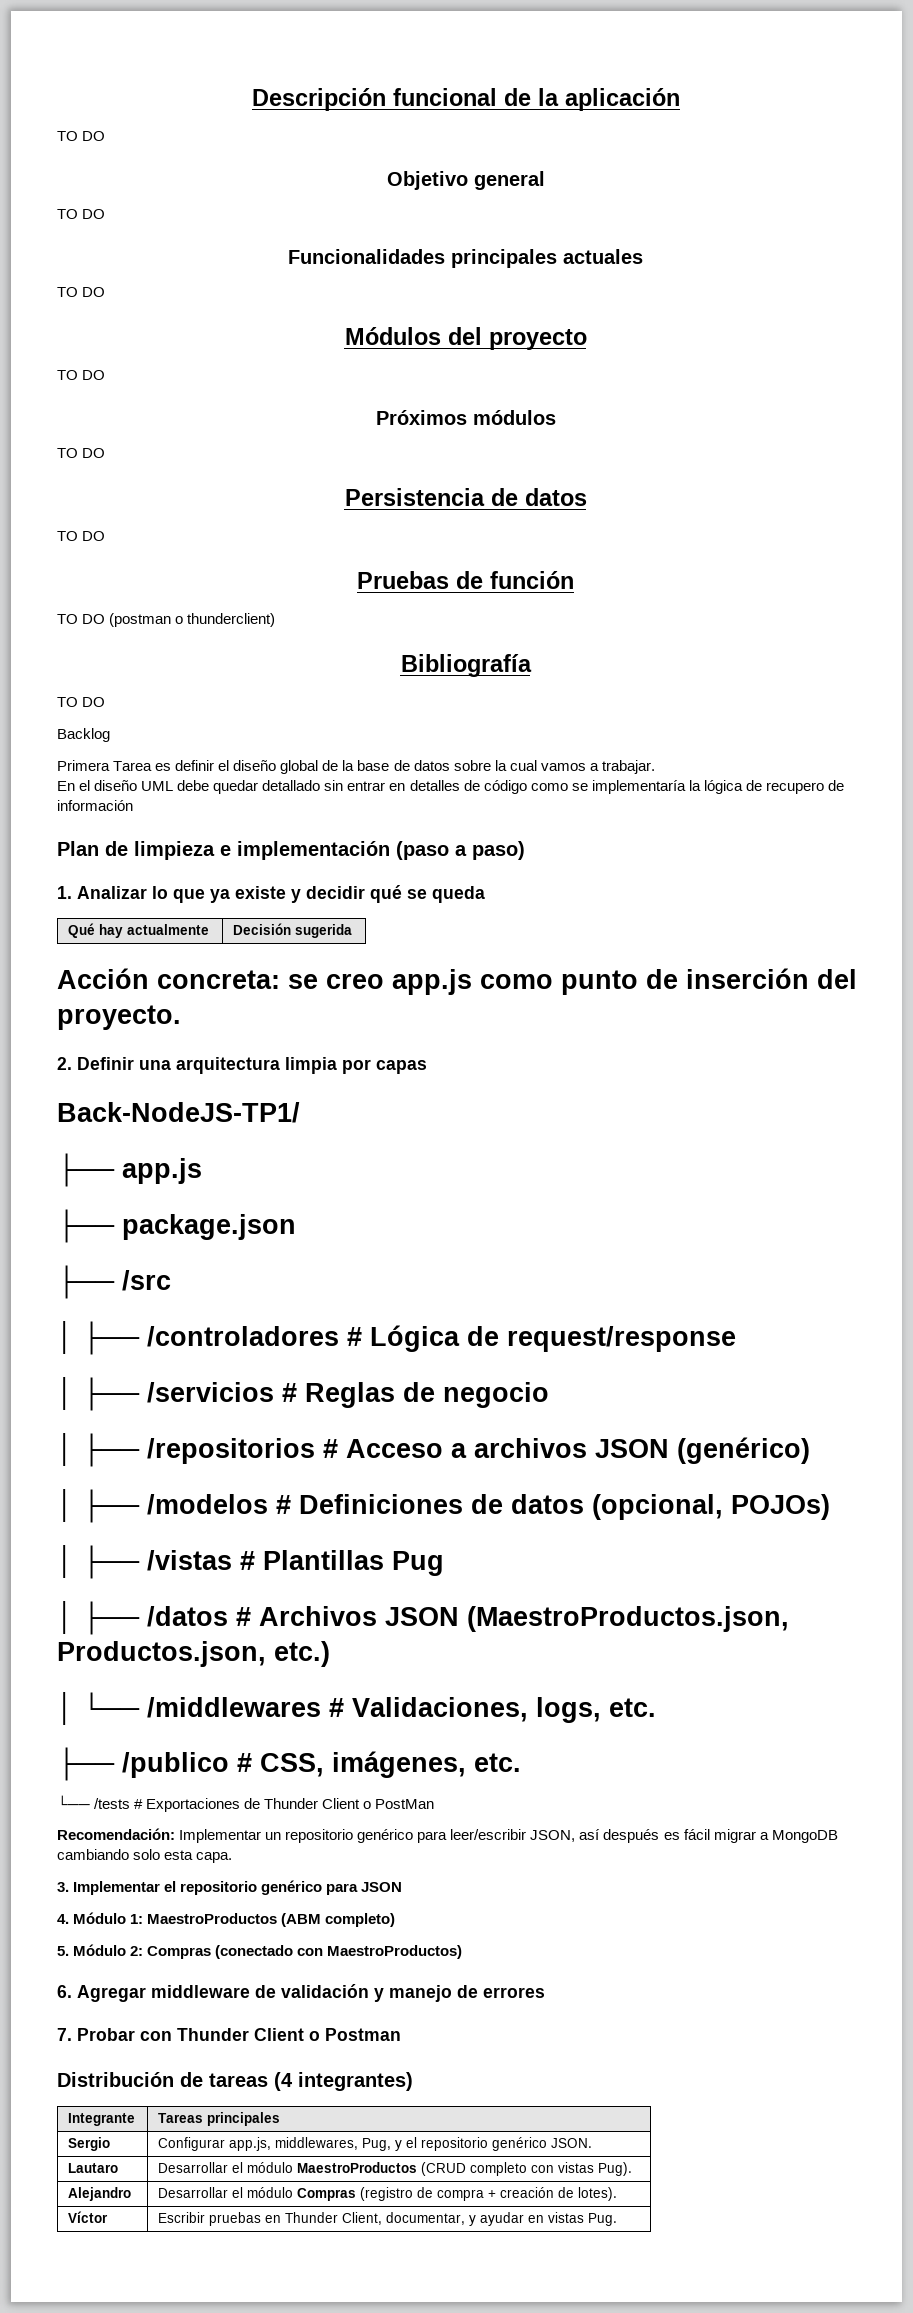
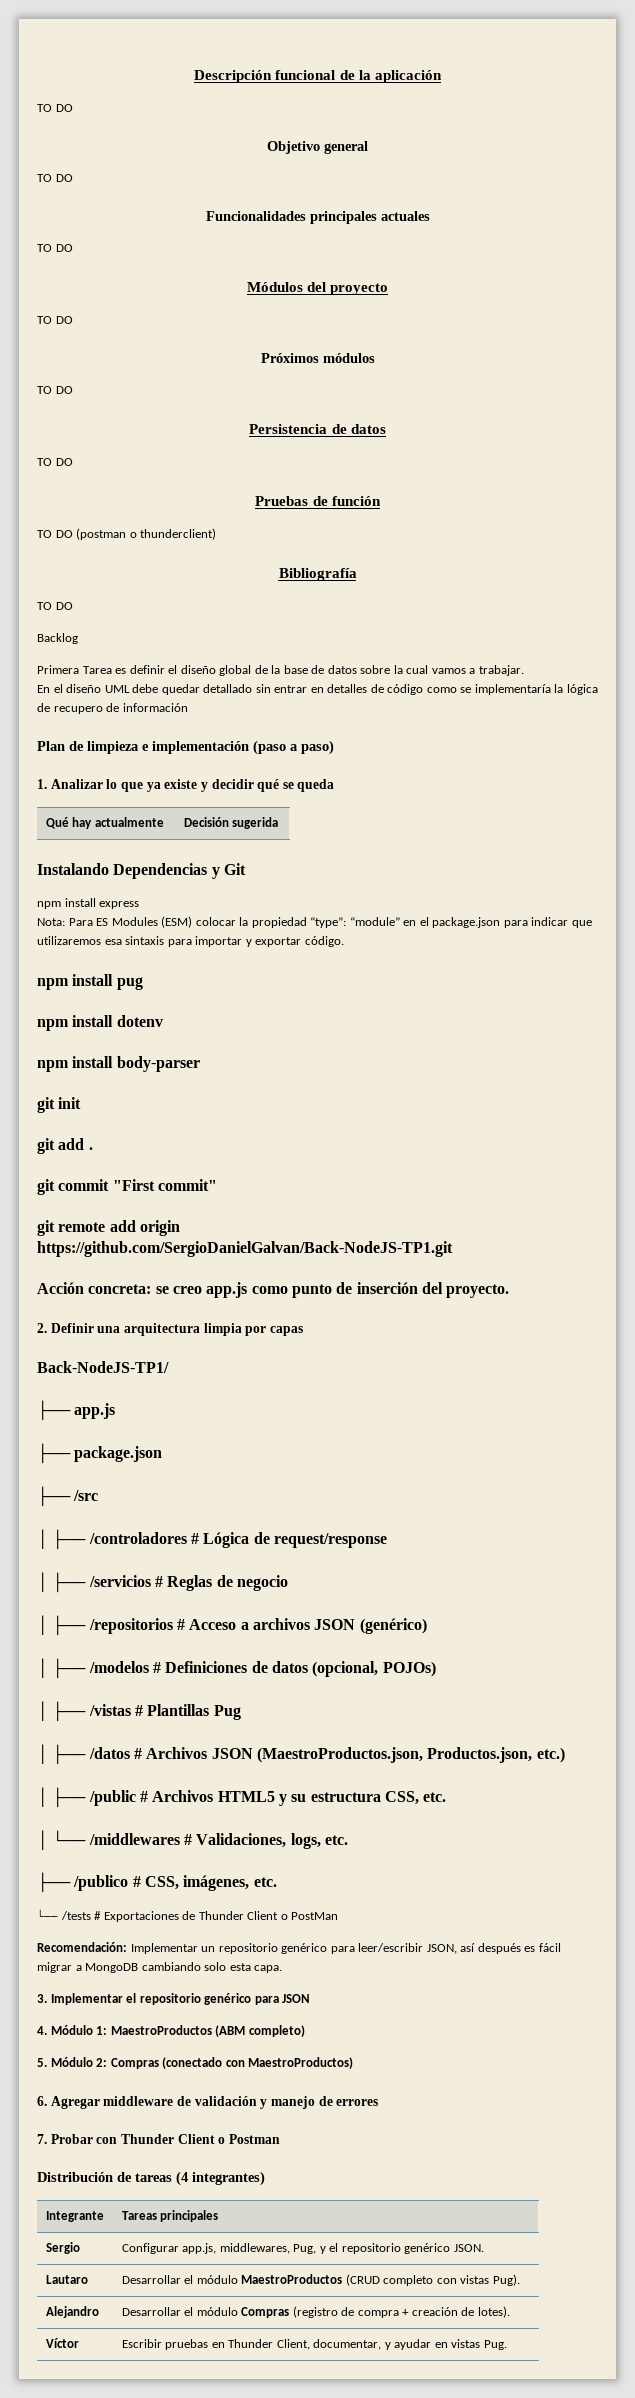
+ Instalando Dependencias y Git
+ npm install express
+ Nota: Para ES Modules (ESM) colocar la propiedad “type”: “module” en el package.json para indicar que utilizaremos esa sintaxis para importar y exportar código.
+ npm install pug
+ npm install dotenv
+ npm install body-parser
+ git init
+ git add .
+ git commit "First commit"
+ git remote add origin https://github.com/SergioDanielGalvan/Back-NodeJS-TP1.git
+ │ ├── /public # Archivos HTML5 y su estructura CSS, etc.

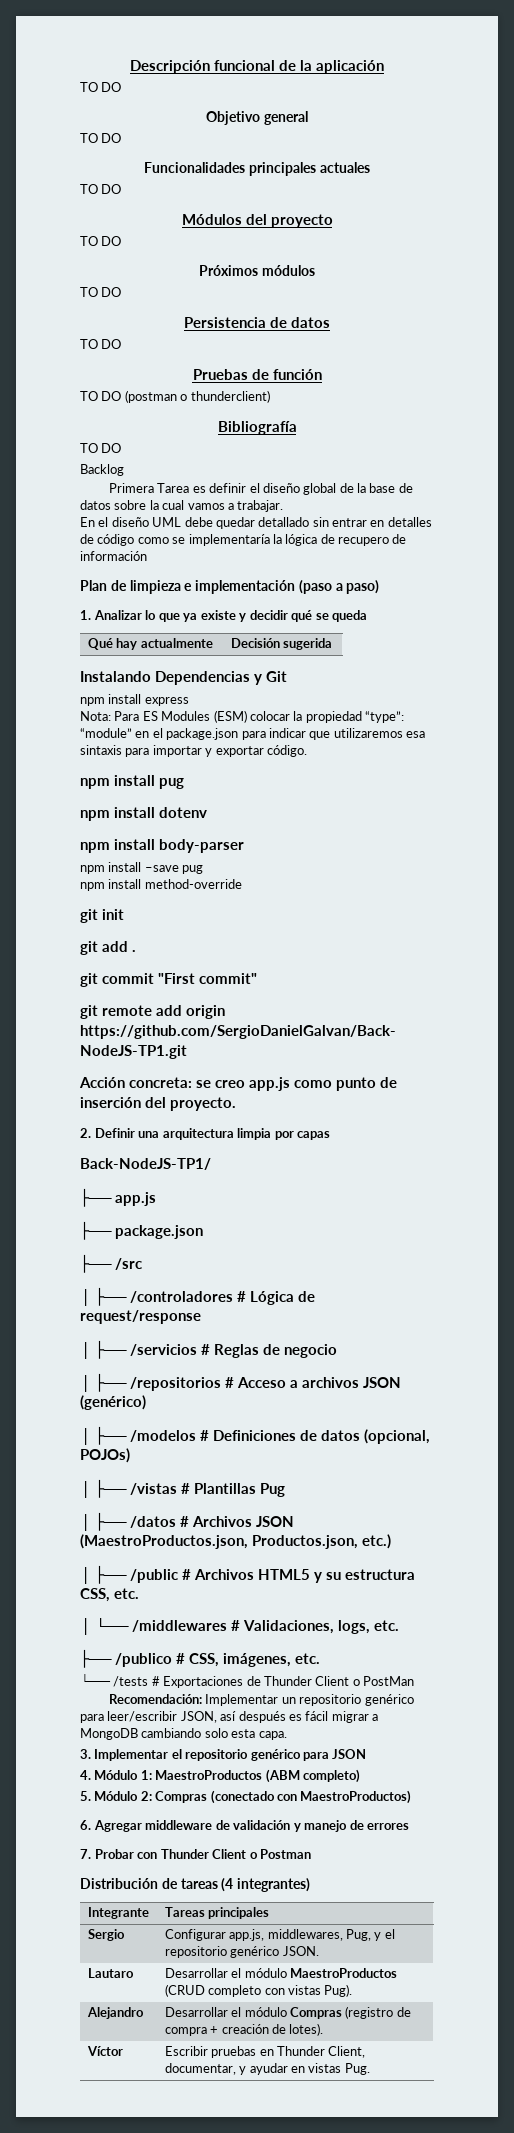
+ npm install –save pug
+ npm install method-override

